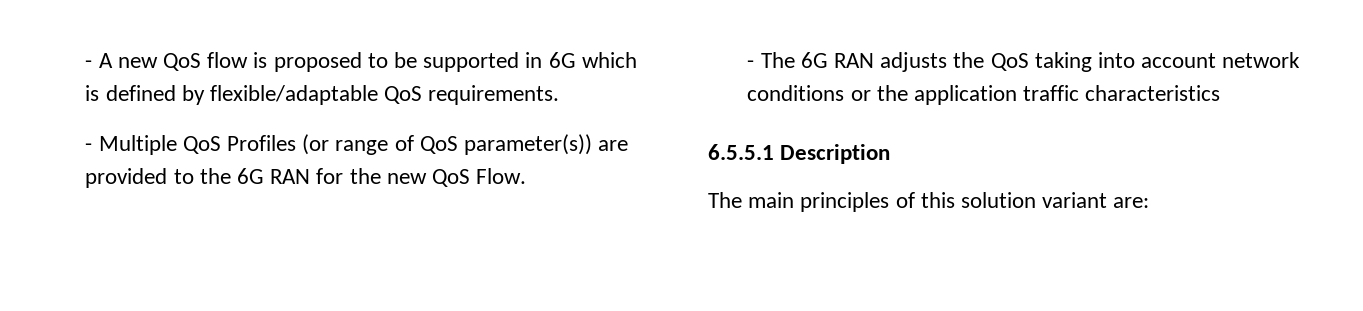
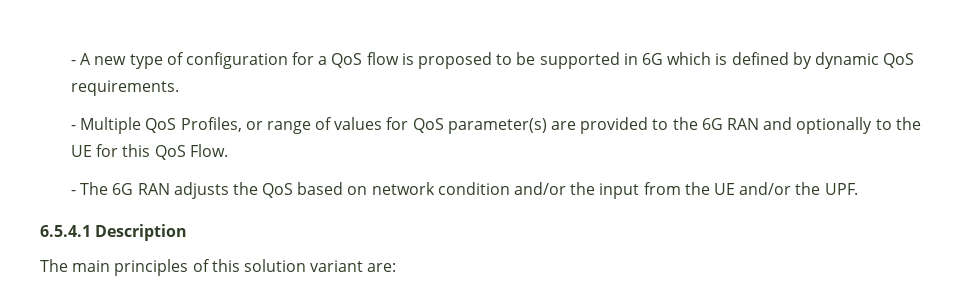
- - A new QoS flow is proposed to be supported in 6G which is defined by flexible/adaptable QoS requirements.
+ - A new type of configuration for a QoS flow is proposed to be supported in 6G which is defined by dynamic QoS requirements.
- - Multiple QoS Profiles (or range of QoS parameter(s)) are provided to the 6G RAN for the new QoS Flow.
+ - Multiple QoS Profiles, or range of values for QoS parameter(s) are provided to the 6G RAN and optionally to the UE for this QoS Flow.
- - The 6G RAN adjusts the QoS taking into account network conditions or the application traffic characteristics
- 6.5.5.1 Description
+ - The 6G RAN adjusts the QoS based on network condition and/or the input from the UE and/or the UPF.
+ 6.5.4.1 Description

